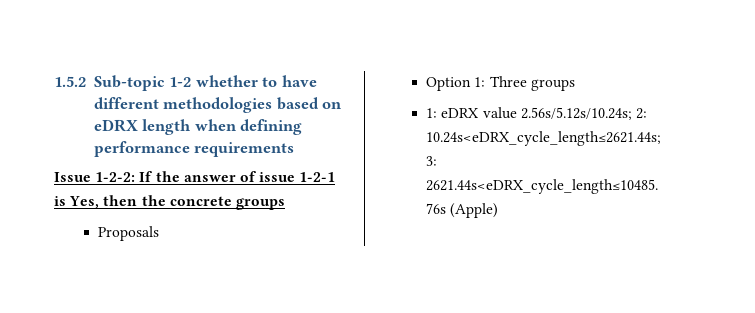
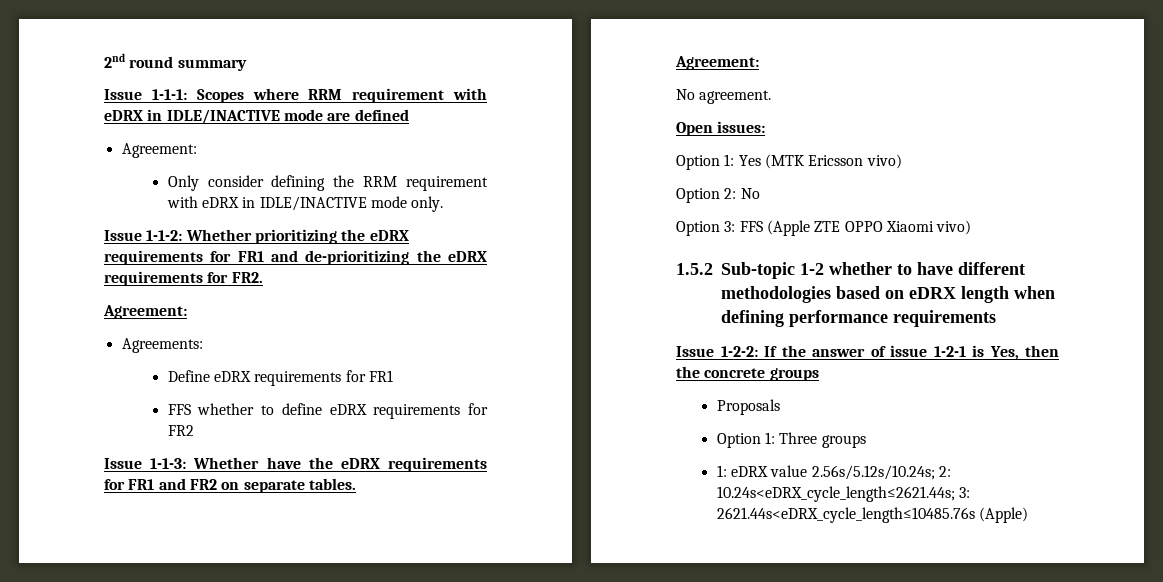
+ 2nd round summary
+ Issue 1-1-1: Scopes where RRM requirement with eDRX in IDLE/INACTIVE mode are defined
+ Agreement:
+ Only consider defining the RRM requirement with eDRX in IDLE/INACTIVE mode only.
+ Issue 1-1-2: Whether prioritizing the eDRX requirements for FR1 and de-prioritizing the eDRX requirements for FR2.
+ Agreement:
+ Agreements:
+ Define eDRX requirements for FR1
+ FFS whether to define eDRX requirements for FR2
+ Issue 1-1-3: Whether have the eDRX requirements for FR1 and FR2 on separate tables.
+ Agreement:
+ No agreement.
+ Open issues:
+ Option 1: Yes (MTK Ericsson vivo)
+ Option 2: No
+ Option 3: FFS (Apple ZTE OPPO Xiaomi vivo)

